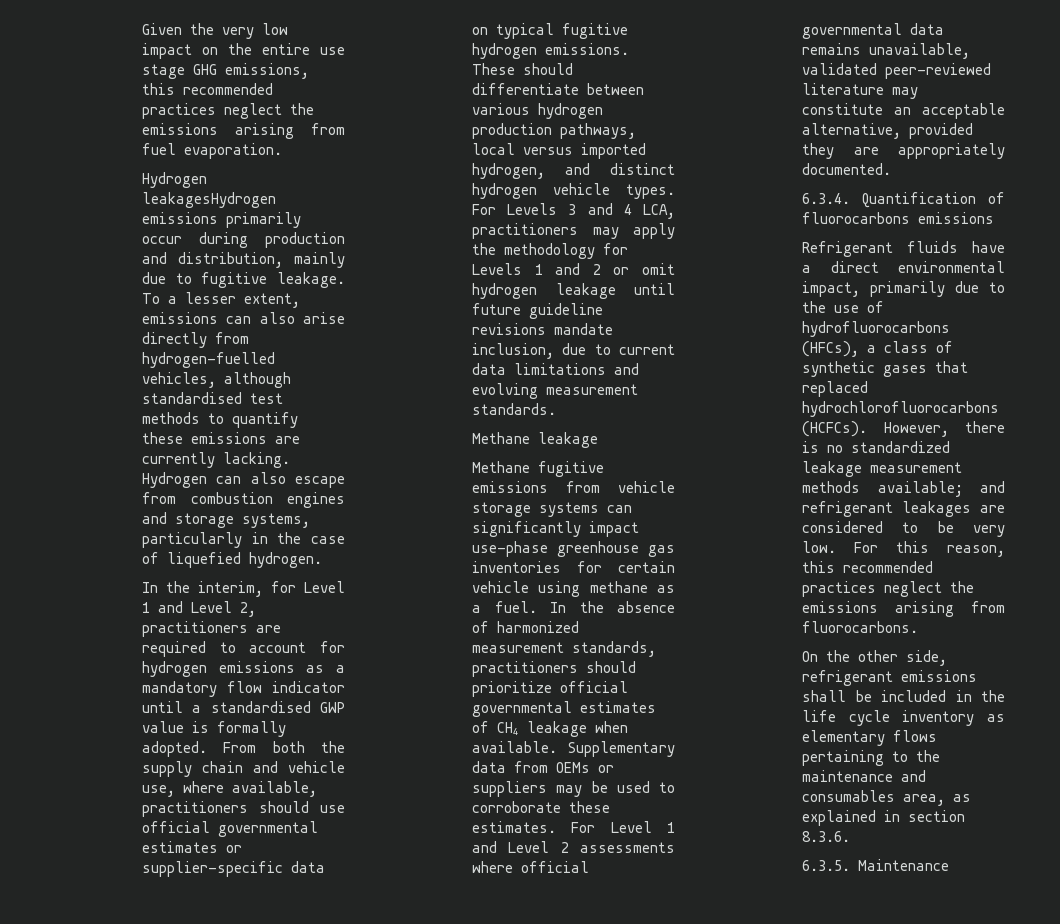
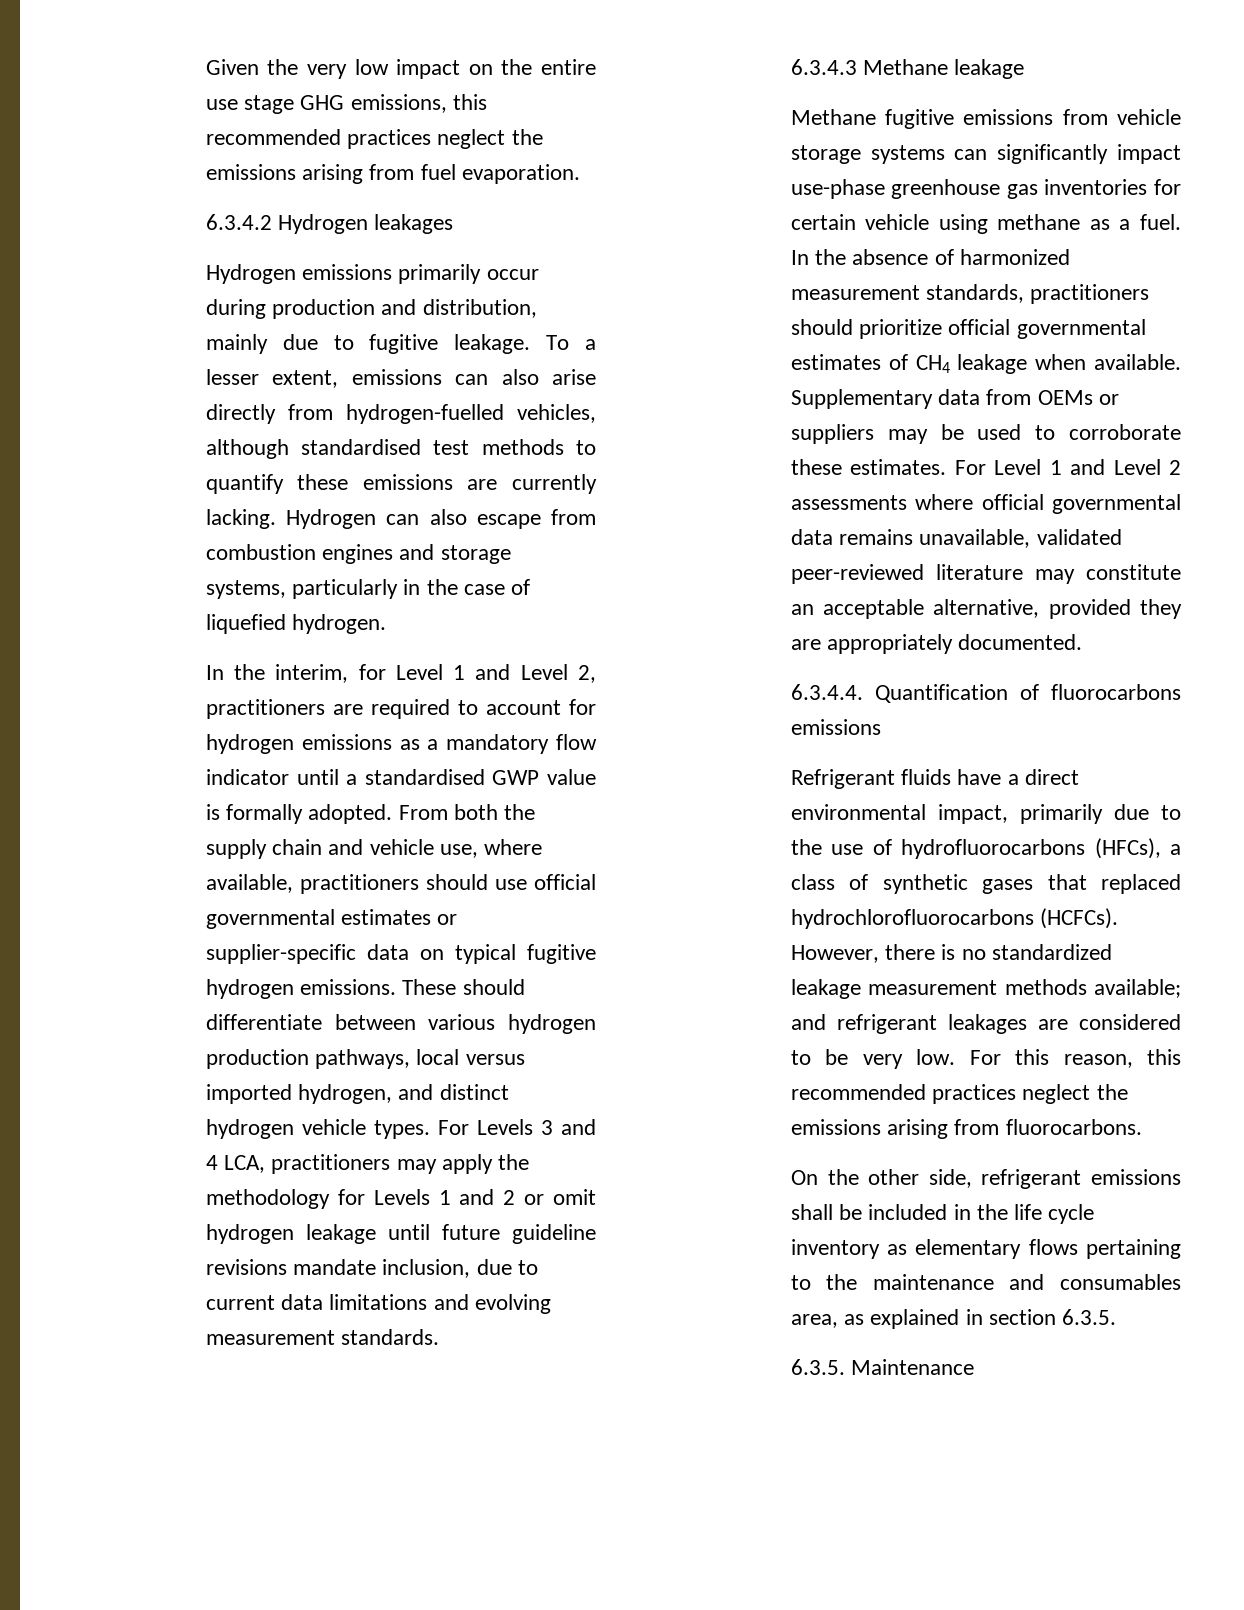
- Hydrogen leakagesHydrogen emissions primarily occur during production and distribution, mainly due to fugitive leakage.
+ 6.3.4.2 Hydrogen leakages
+ Hydrogen emissions primarily occur during production and distribution, mainly due to fugitive leakage.
- Methane leakage
+ 6.3.4.3 Methane leakage
- 6.3.4. Quantification of fluorocarbons emissions
+ 6.3.4.4. Quantification of fluorocarbons emissions
- On the other side, refrigerant emissions shall be included in the life cycle inventory as elementary flows pertaining to the maintenance and consumables area, as explained in section 8.3.6.
+ On the other side, refrigerant emissions shall be included in the life cycle inventory as elementary flows pertaining to the maintenance and consumables area, as explained in section 6.3.5.

